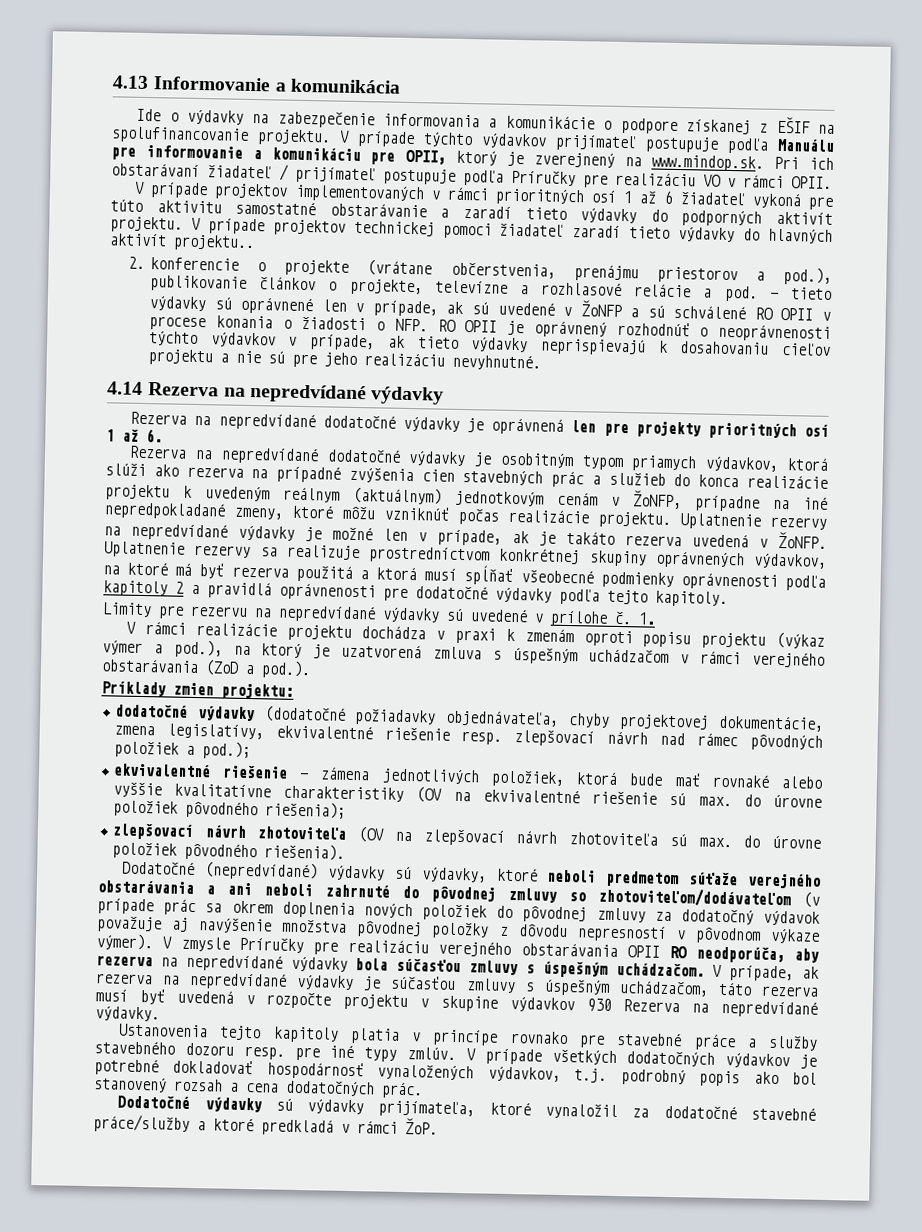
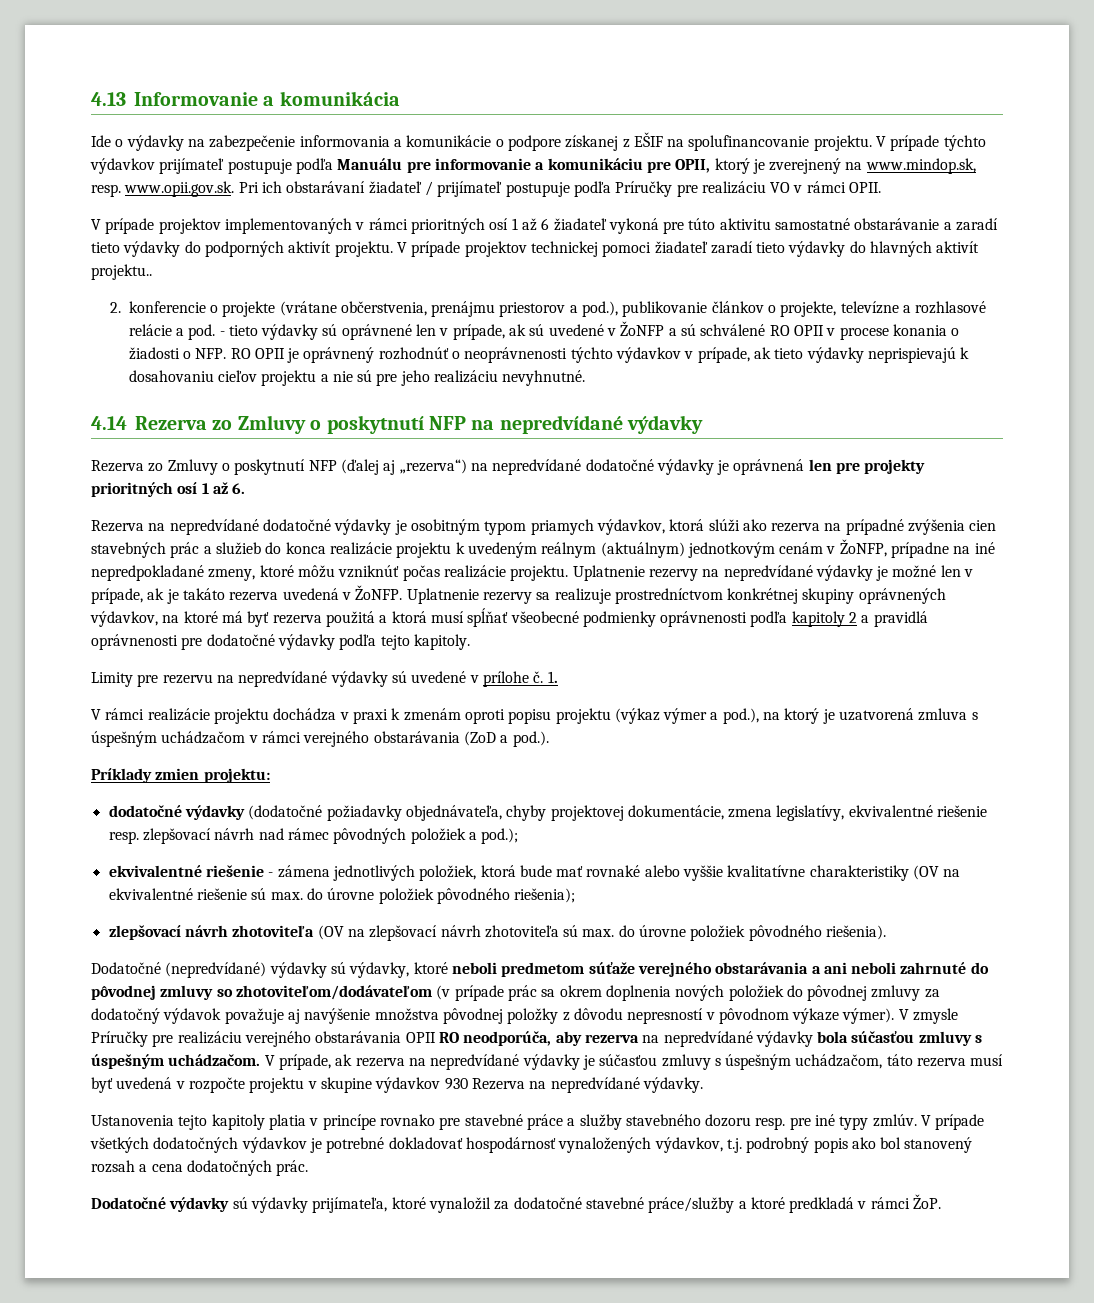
- V prípade týchto výdavkov prijímateľ postupuje podľa Manuálu pre informovanie a komunikáciu pre OPII, ktorý je zverejnený na www.mindop.sk. Pri ich obstarávaní žiadateľ / prijímateľ postupuje podľa Príručky pre realizáciu VO v rámci OPII.
+ V prípade týchto výdavkov prijímateľ postupuje podľa Manuálu pre informovanie a komunikáciu pre OPII, ktorý je zverejnený na www.mindop.sk, resp. www.opii.gov.sk. Pri ich obstarávaní žiadateľ / prijímateľ postupuje podľa Príručky pre realizáciu VO v rámci OPII.
- 4.14 Rezerva na nepredvídané výdavky
+ 4.14 Rezerva zo Zmluvy o poskytnutí NFP na nepredvídané výdavky
- Rezerva na nepredvídané dodatočné výdavky je oprávnená len pre projekty prioritných osí 1 až 6.
+ Rezerva zo Zmluvy o poskytnutí NFP (ďalej aj „rezerva“) na nepredvídané dodatočné výdavky je oprávnená len pre projekty prioritných osí 1 až 6.

